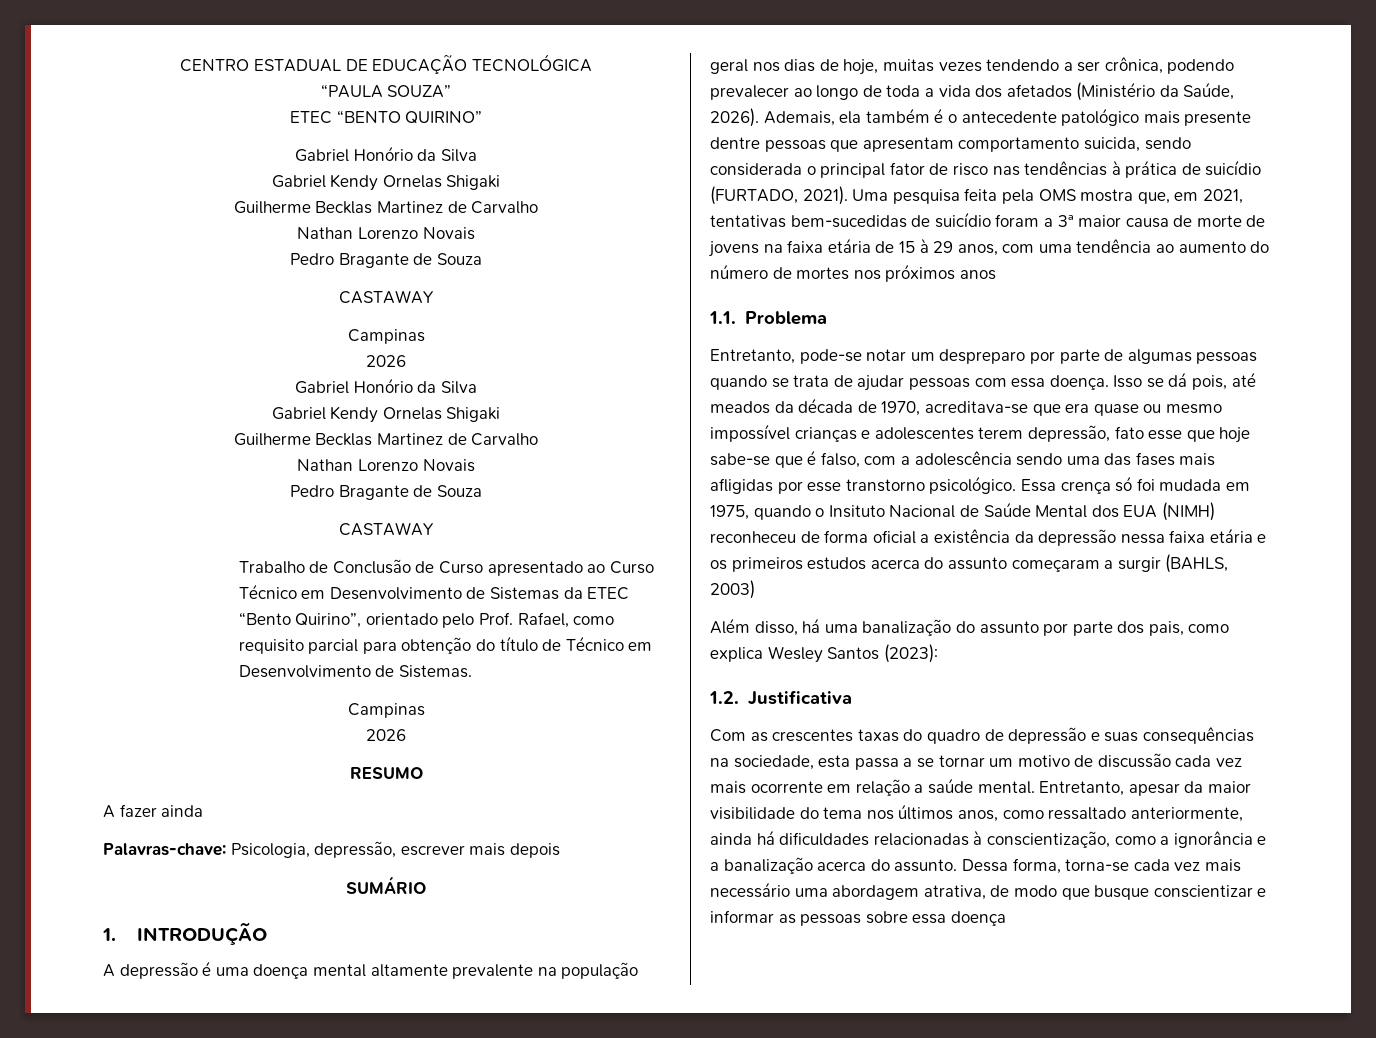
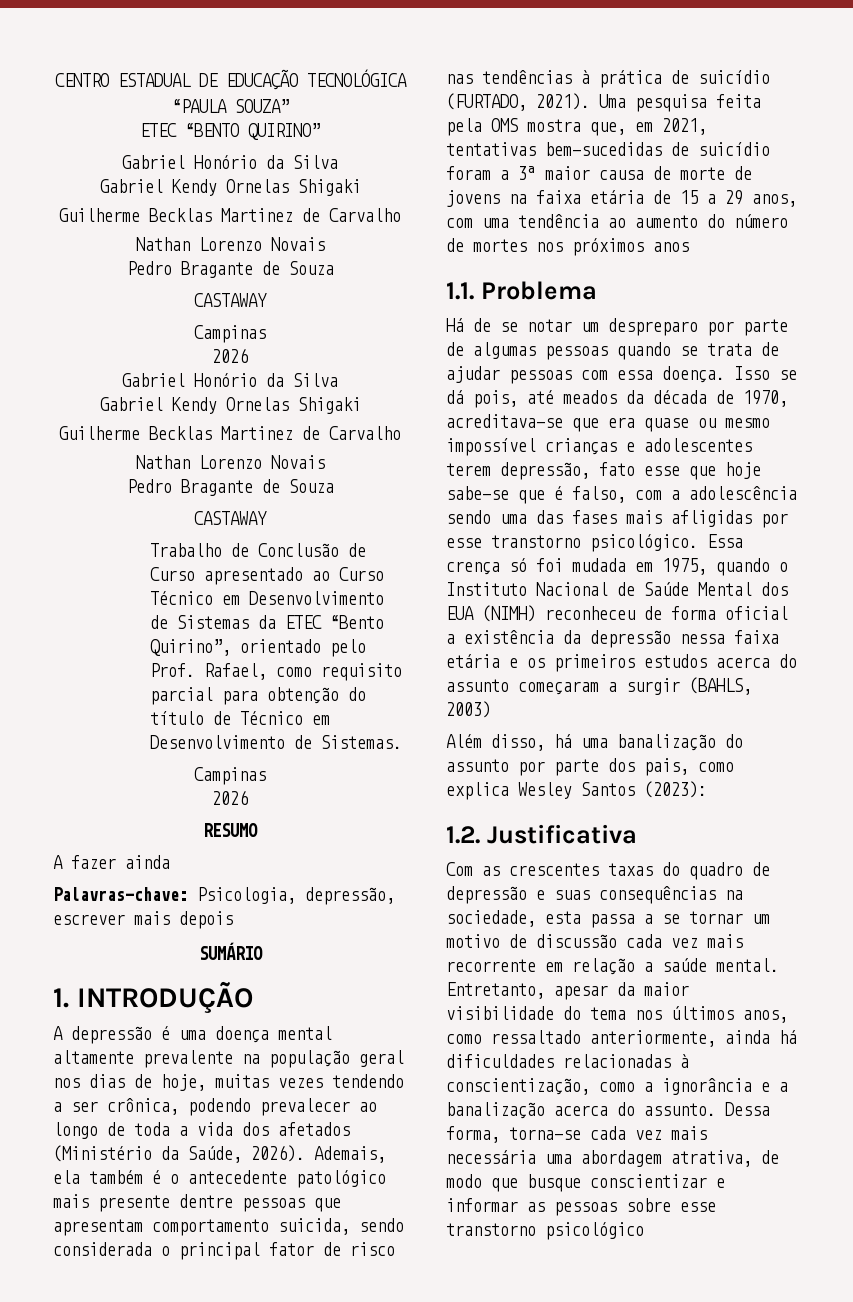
- Uma pesquisa feita pela OMS mostra que, em 2021, tentativas bem-sucedidas de suicídio foram a 3ª maior causa de morte de jovens na faixa etária de 15 à 29 anos, com uma tendência ao aumento do número de mortes nos próximos anos
+ Uma pesquisa feita pela OMS mostra que, em 2021, tentativas bem-sucedidas de suicídio foram a 3ª maior causa de morte de jovens na faixa etária de 15 a 29 anos, com uma tendência ao aumento do número de mortes nos próximos anos
- Entretanto, pode-se notar um despreparo por parte de algumas pessoas quando se trata de ajudar pessoas com essa doença.
+ Há de se notar um despreparo por parte de algumas pessoas quando se trata de ajudar pessoas com essa doença.
- Essa crença só foi mudada em 1975, quando o Insituto Nacional de Saúde Mental dos EUA (NIMH) reconheceu de forma oficial a existência da depressão nessa faixa etária e os primeiros estudos acerca do assunto começaram a surgir (BAHLS, 2003)
+ Essa crença só foi mudada em 1975, quando o Instituto Nacional de Saúde Mental dos EUA (NIMH) reconheceu de forma oficial a existência da depressão nessa faixa etária e os primeiros estudos acerca do assunto começaram a surgir (BAHLS, 2003)
- Com as crescentes taxas do quadro de depressão e suas consequências na sociedade, esta passa a se tornar um motivo de discussão cada vez mais ocorrente em relação a saúde mental.
+ Com as crescentes taxas do quadro de depressão e suas consequências na sociedade, esta passa a se tornar um motivo de discussão cada vez mais recorrente em relação a saúde mental.
- Dessa forma, torna-se cada vez mais necessário uma abordagem atrativa, de modo que busque conscientizar e informar as pessoas sobre essa doença
+ Dessa forma, torna-se cada vez mais necessária uma abordagem atrativa, de modo que busque conscientizar e informar as pessoas sobre esse transtorno psicológico

